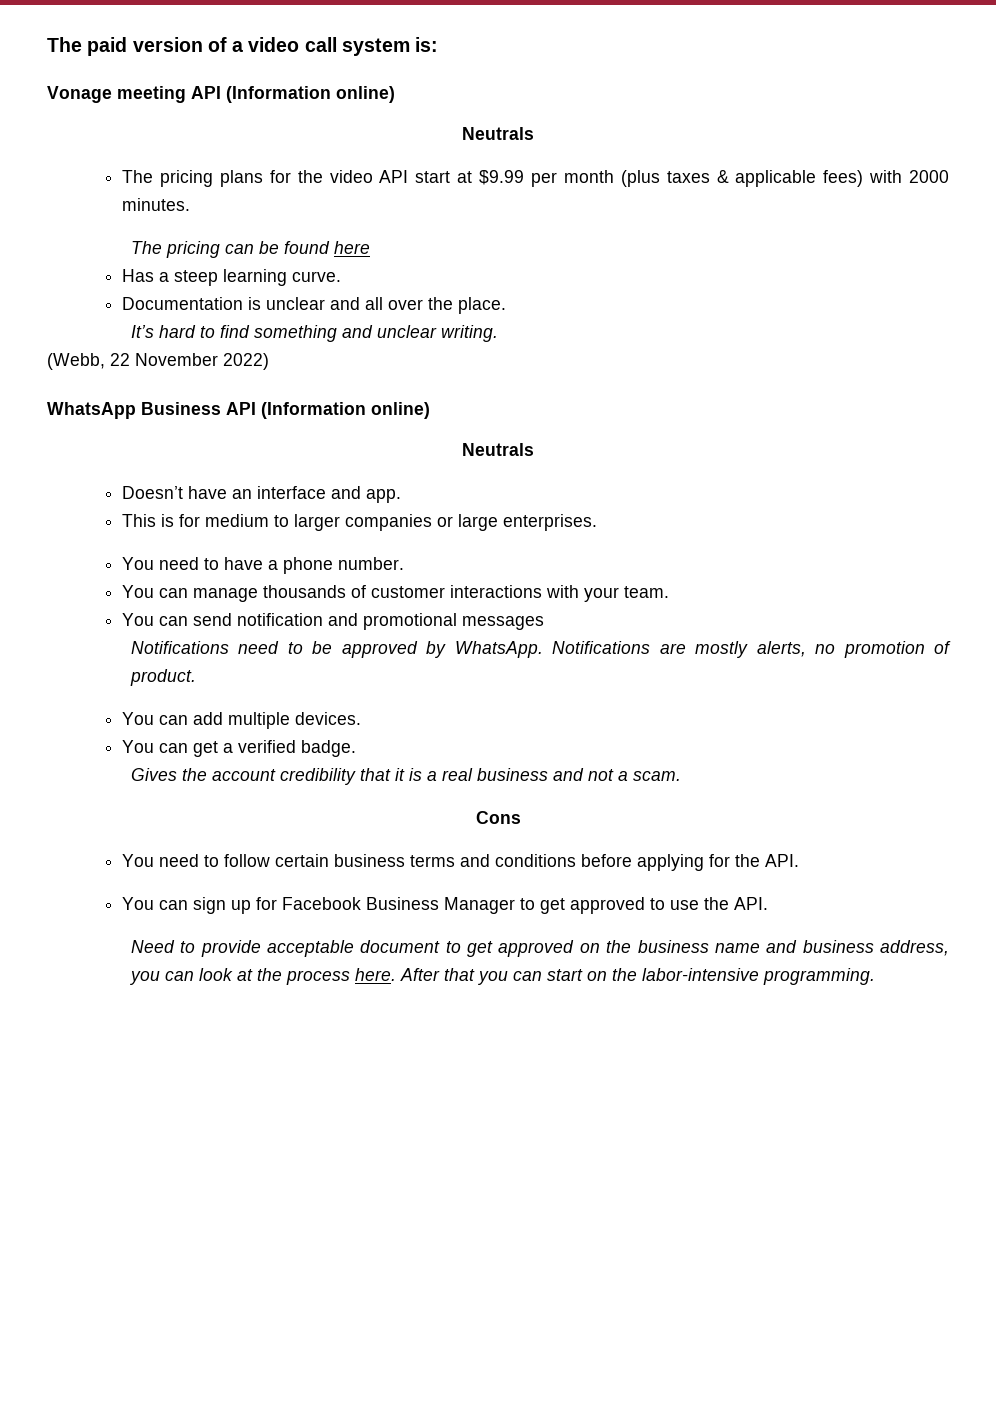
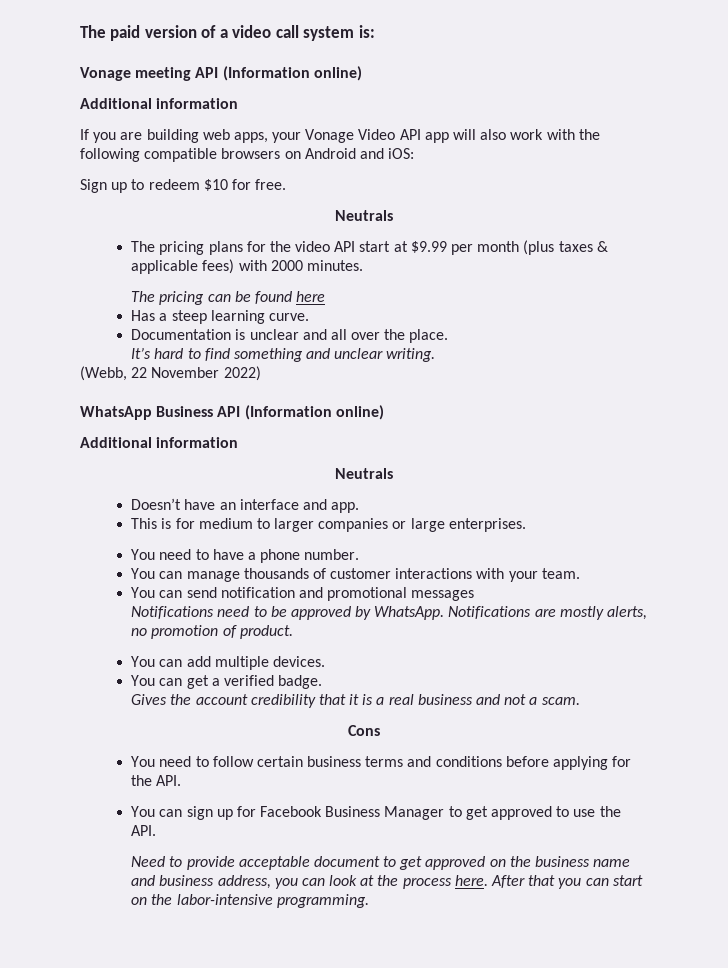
  Vonage meeting API (Information online)
+ Additional information
+ If you are building web apps, your Vonage Video API app will also work with the following compatible browsers on Android and iOS:
+ Sign up to redeem $10 for free.
  WhatsApp Business API (Information online)
+ Additional information

